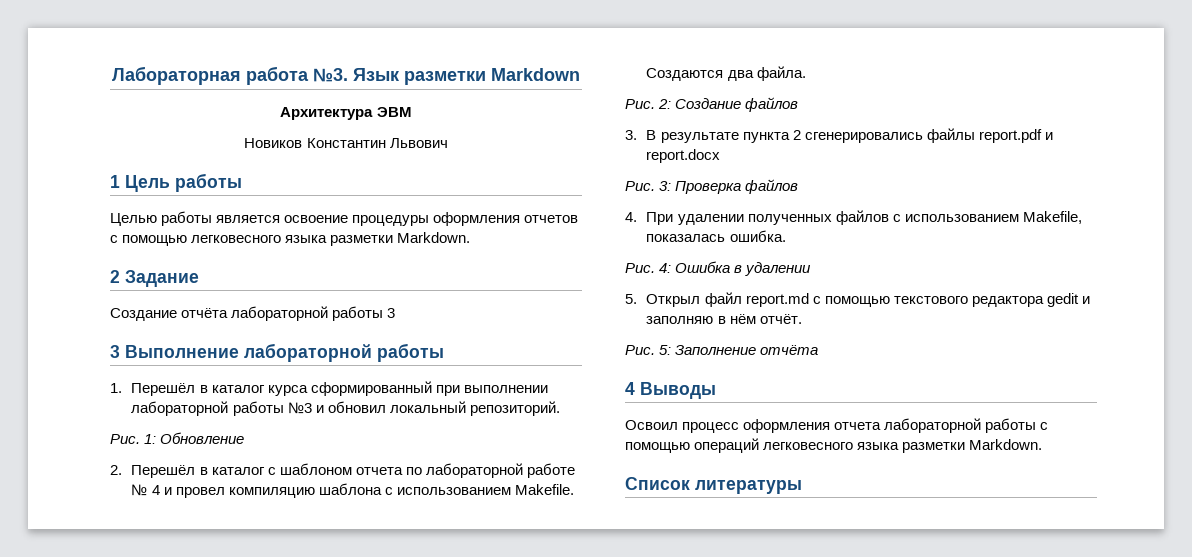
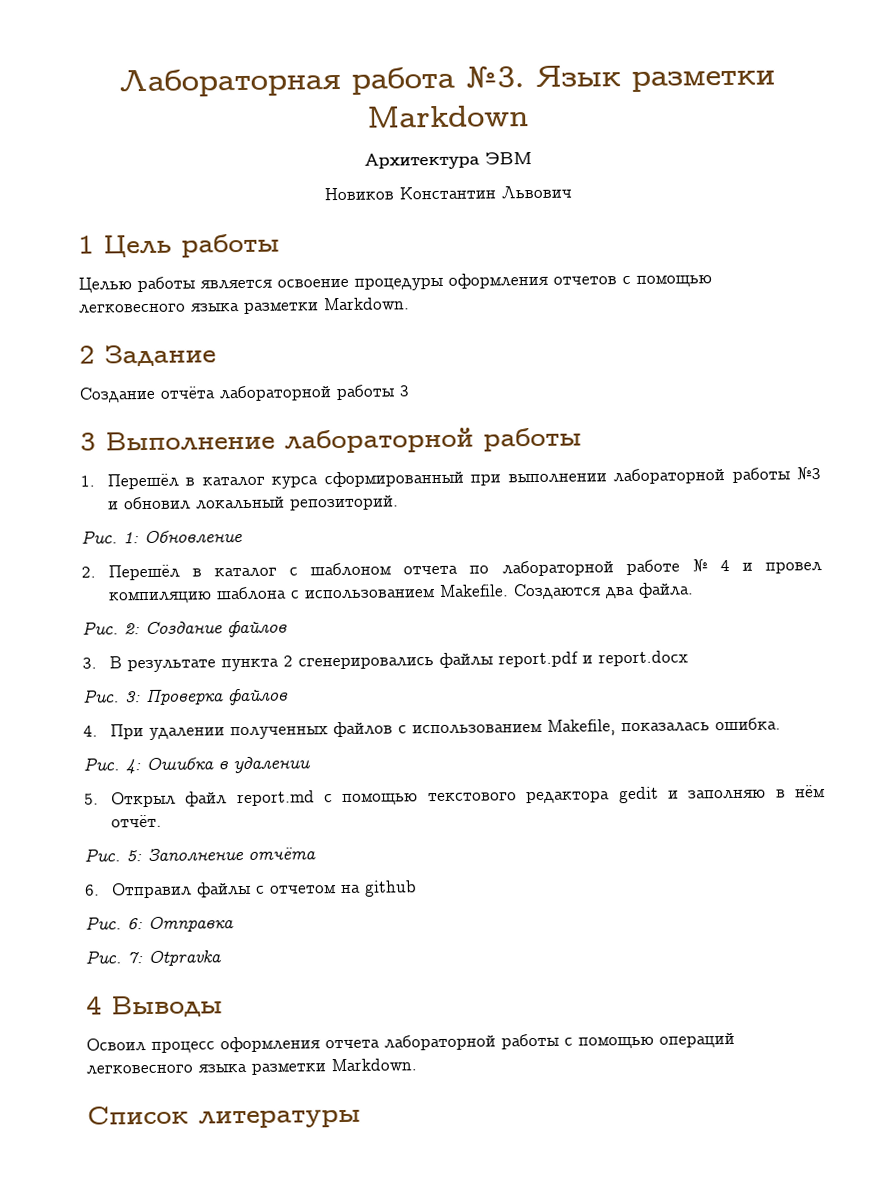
+ 6. Отправил файлы с отчетом на github
+ Рис. 6: Отправка
+ Рис. 7: Otpravka

